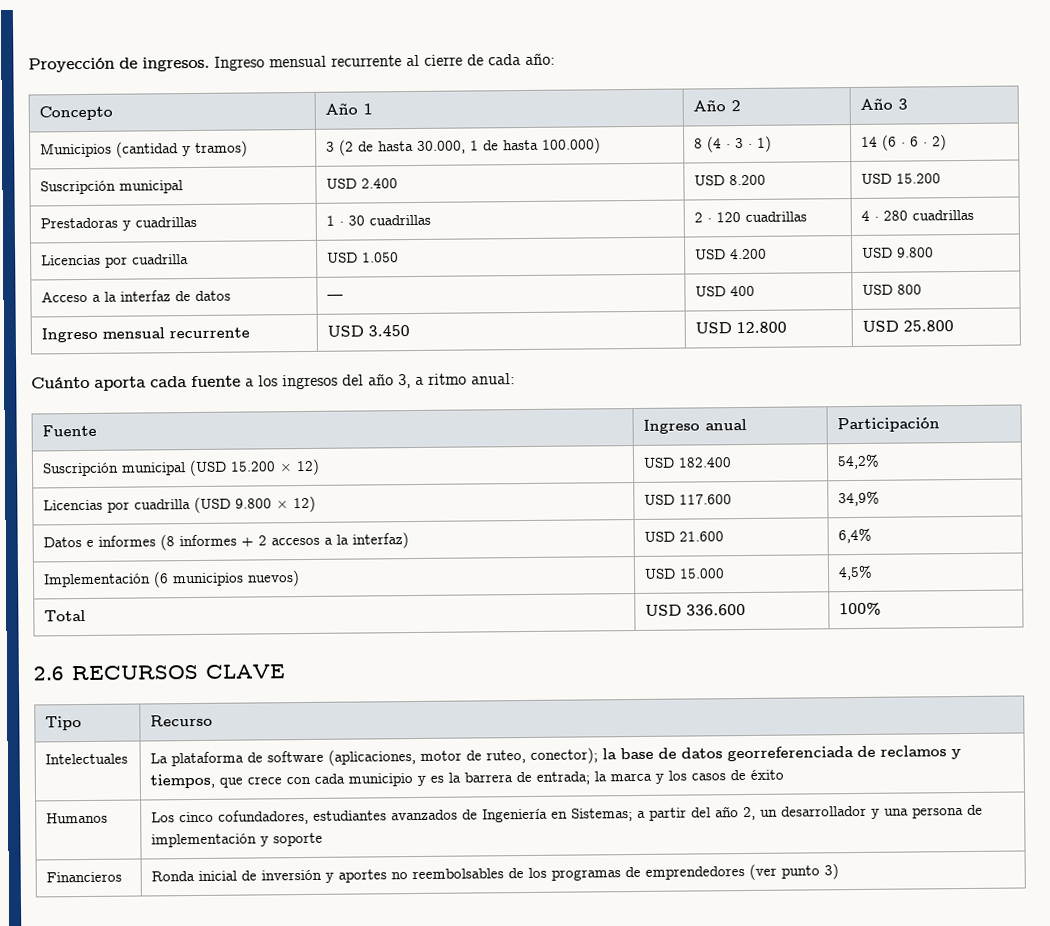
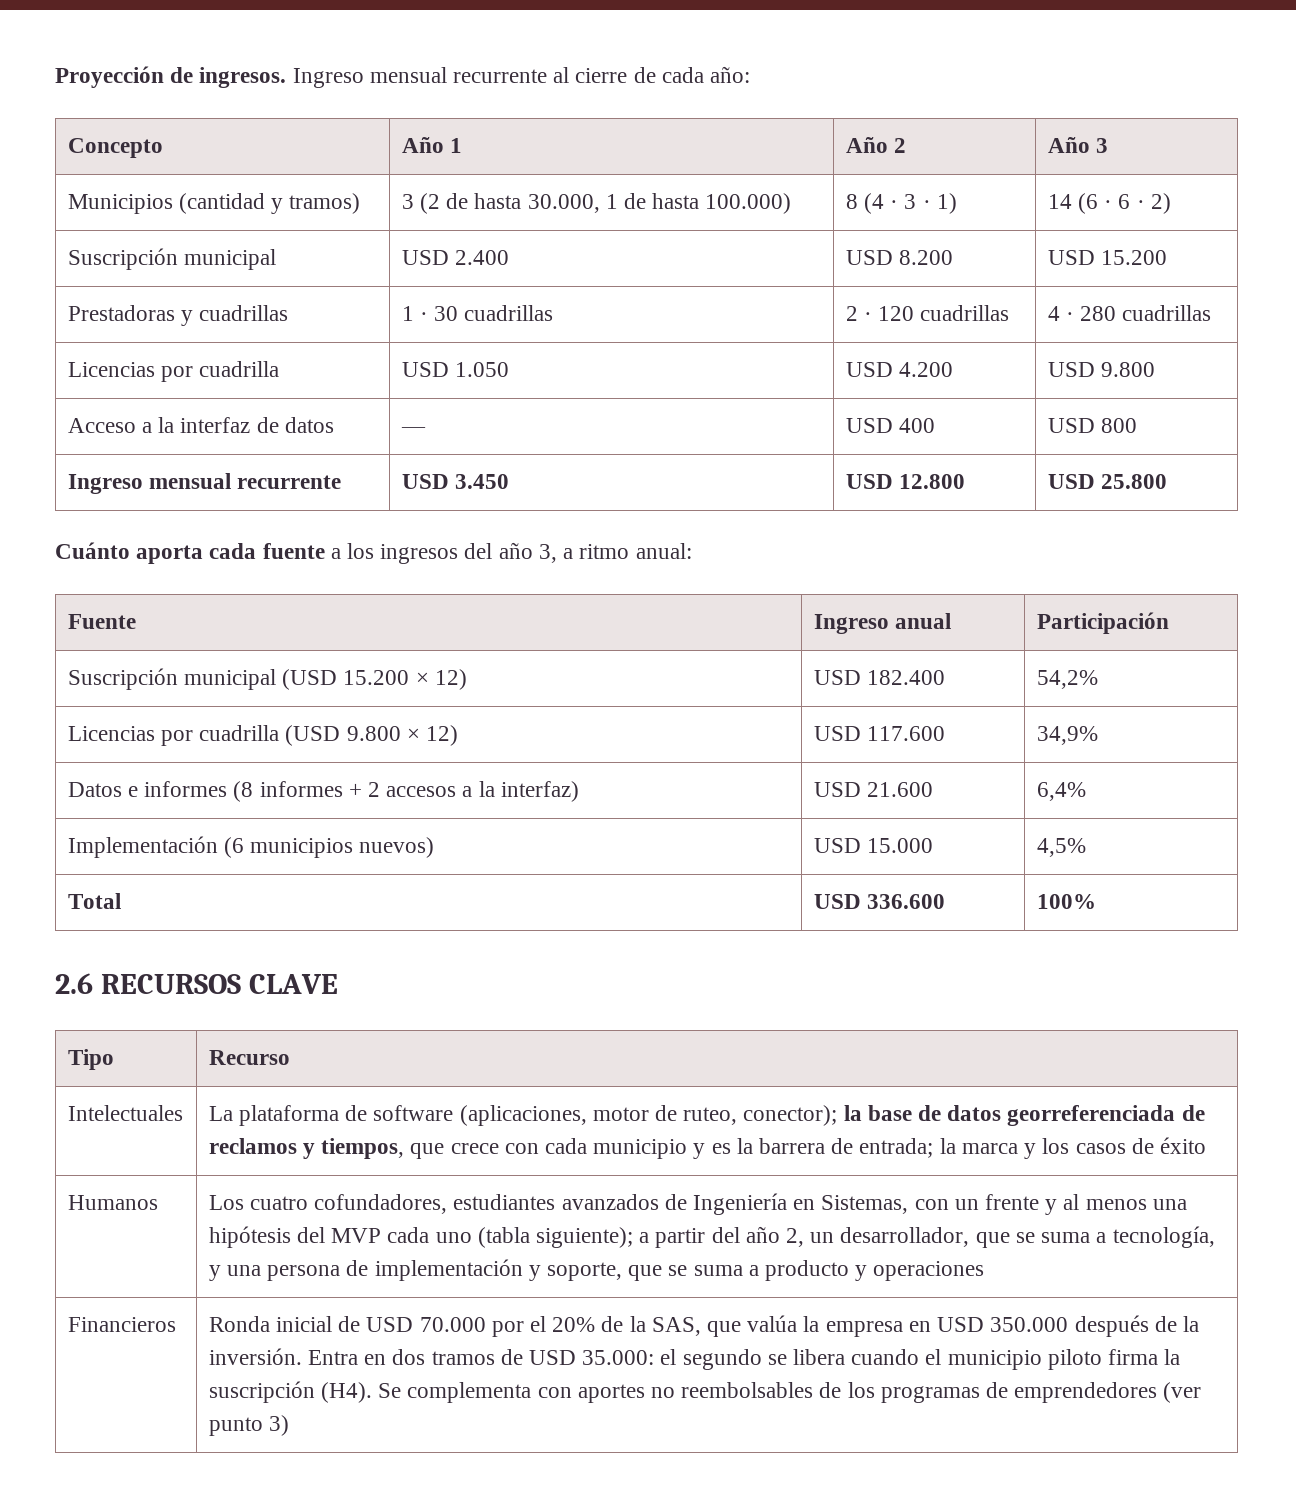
- Los cinco cofundadores, estudiantes avanzados de Ingeniería en Sistemas; a partir del año 2, un desarrollador y una persona de implementación y soporte
- Financieros | Ronda inicial de inversión y aportes no reembolsables de los programas de emprendedores (ver punto 3)
+ Los cuatro cofundadores, estudiantes avanzados de Ingeniería en Sistemas, con un frente y al menos una hipótesis del MVP cada uno (tabla siguiente); a partir del año 2, un desarrollador, que se suma a tecnología, y una persona de implementación y soporte, que se suma a producto y operaciones
+ Financieros | Ronda inicial de USD 70.000 por el 20% de la SAS, que valúa la empresa en USD 350.000 después de la inversión. Entra en dos tramos de USD 35.000: el segundo se libera cuando el municipio piloto firma la suscripción (H4). Se complementa con aportes no reembolsables de los programas de emprendedores (ver punto 3)

